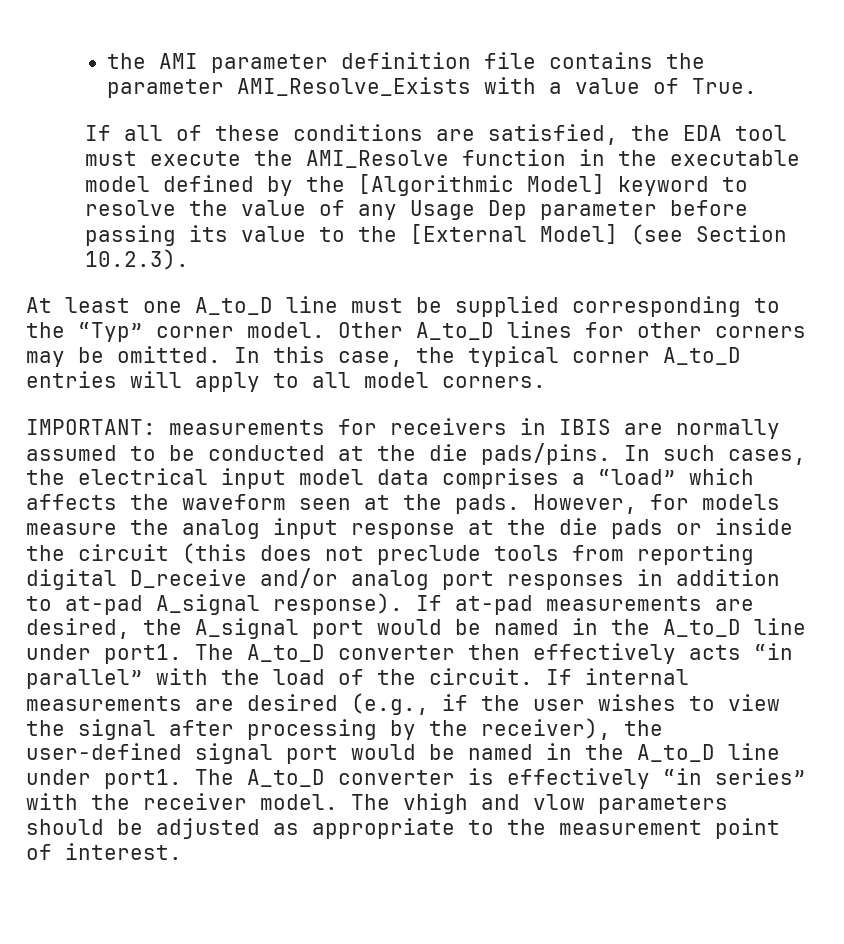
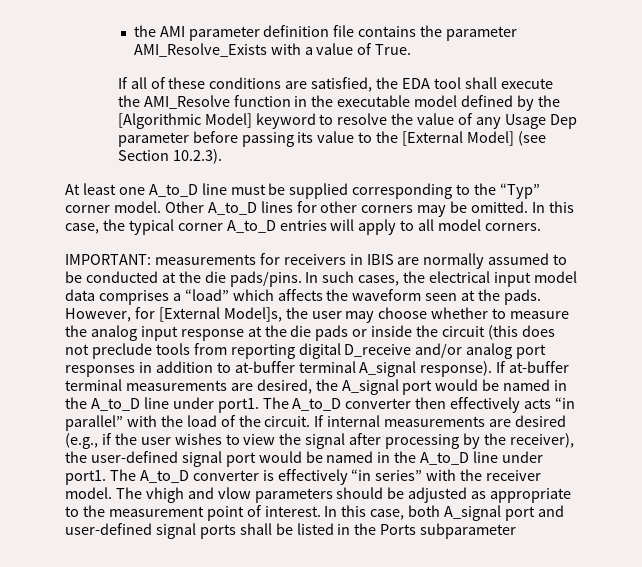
- If all of these conditions are satisfied, the EDA tool must execute the AMI_Resolve function in the executable model defined by the [Algorithmic Model] keyword to resolve the value of any Usage Dep parameter before passing its value to the [External Model] (see Section 10.2.3).
+ If all of these conditions are satisfied, the EDA tool shall execute the AMI_Resolve function in the executable model defined by the [Algorithmic Model] keyword to resolve the value of any Usage Dep parameter before passing its value to the [External Model] (see Section 10.2.3).
- However, for models measure the analog input response at the die pads or inside the circuit (this does not preclude tools from reporting digital D_receive and/or analog port responses in addition to at-pad A_signal response).
+ However, for [External Model]s, the user may choose whether to measure the analog input response at the die pads or inside the circuit (this does not preclude tools from reporting digital D_receive and/or analog port responses in addition to at-buffer terminal A_signal response).
- If at-pad measurements are desired, the A_signal port would be named in the A_to_D line under port1.
+ If at-buffer terminal measurements are desired, the A_signal port would be named in the A_to_D line under port1.
+ In this case, both A_signal port and user-defined signal ports shall be listed in the Ports subparameter

